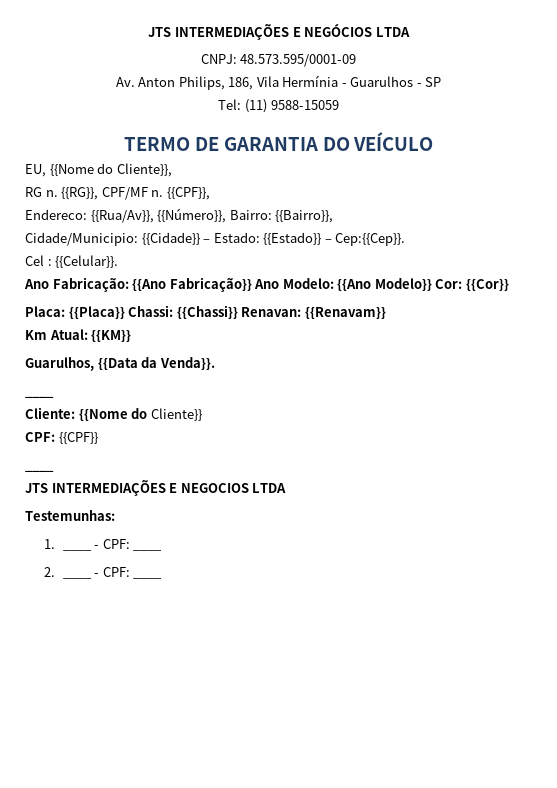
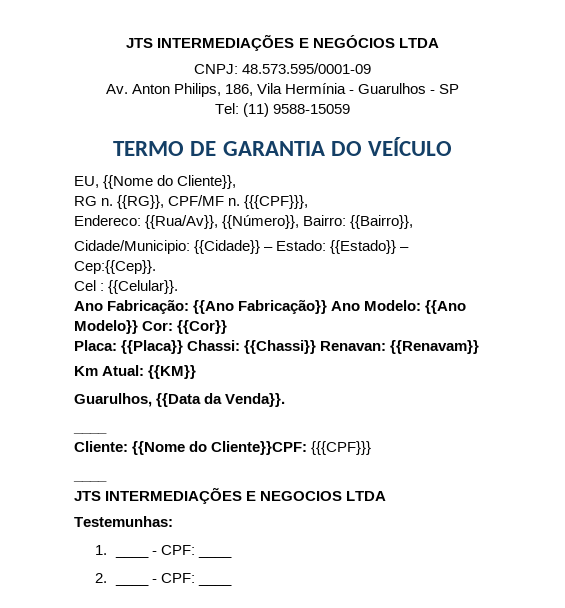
- {{CPF}},
+ {{{CPF}}},
- Cliente: {{Nome do Cliente}}
- CPF: {{CPF}}
+ Cliente: {{Nome do Cliente}}CPF: {{{CPF}}}

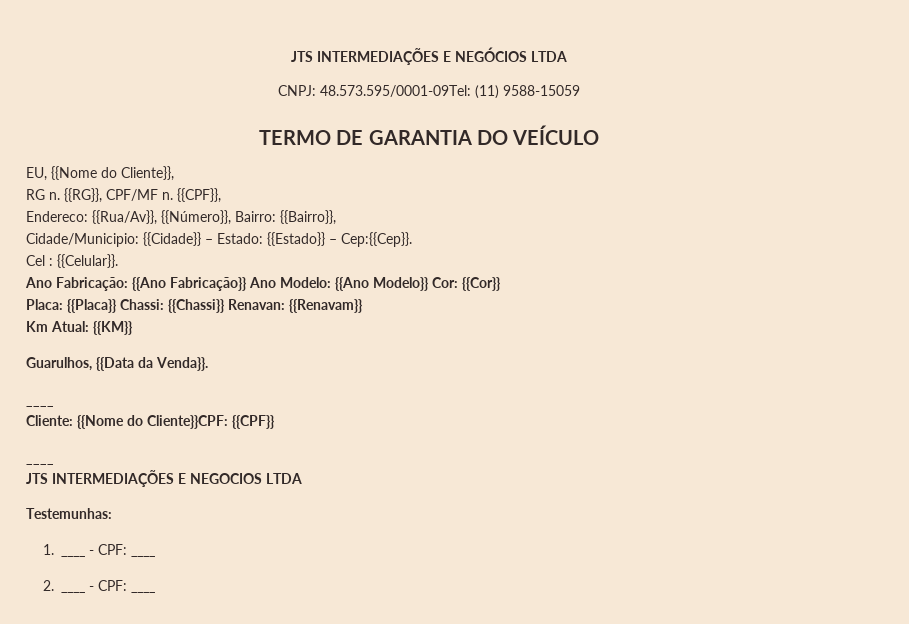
- CNPJ: 48.573.595/0001-09
- Av. Anton Philips, 186, Vila Hermínia - Guarulhos - SP
- Tel: (11) 9588-15059
+ CNPJ: 48.573.595/0001-09Tel: (11) 9588-15059
- {{{CPF}}},
+ {{CPF}},
- Cliente: {{Nome do Cliente}}CPF: {{{CPF}}}
+ Cliente: {{Nome do Cliente}}CPF: {{CPF}}

